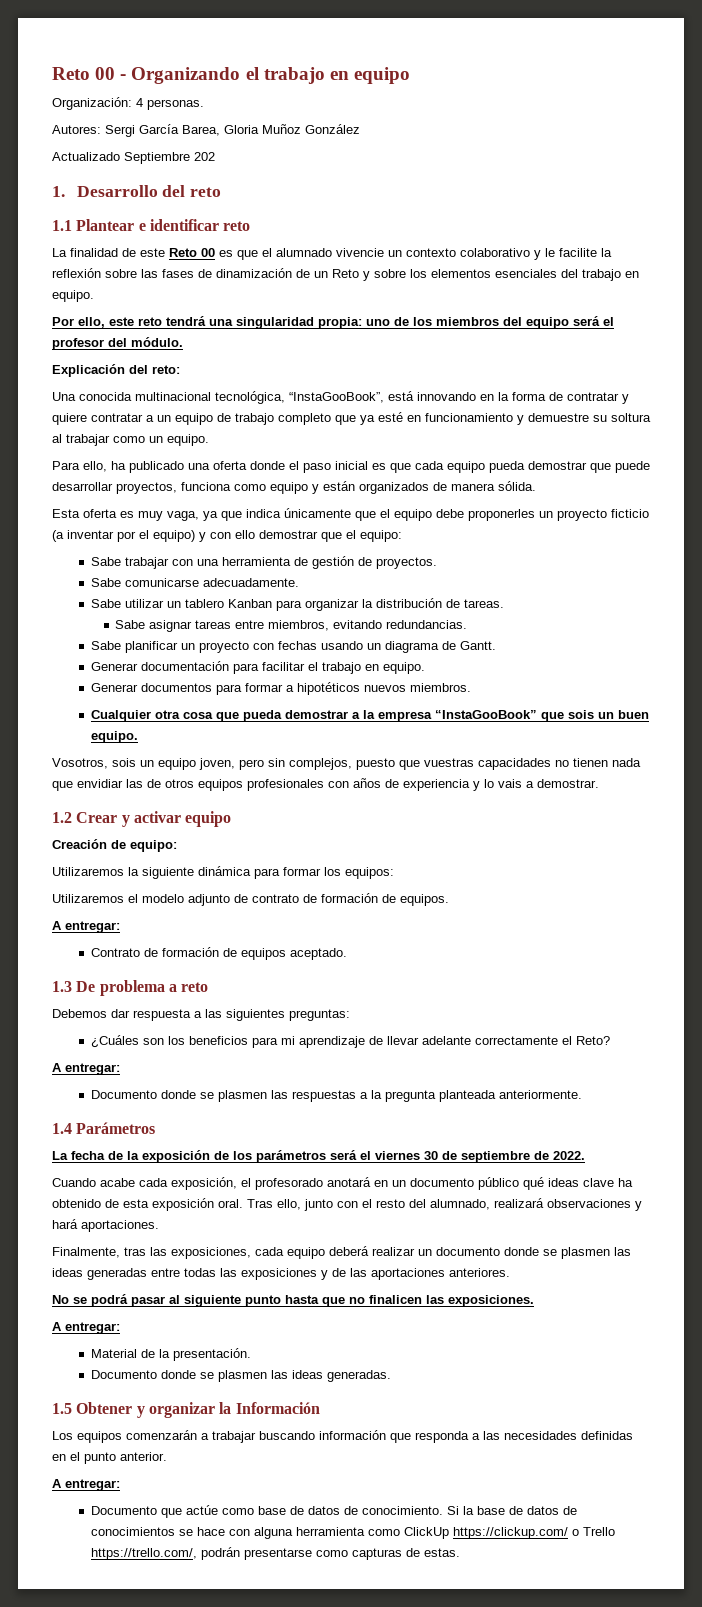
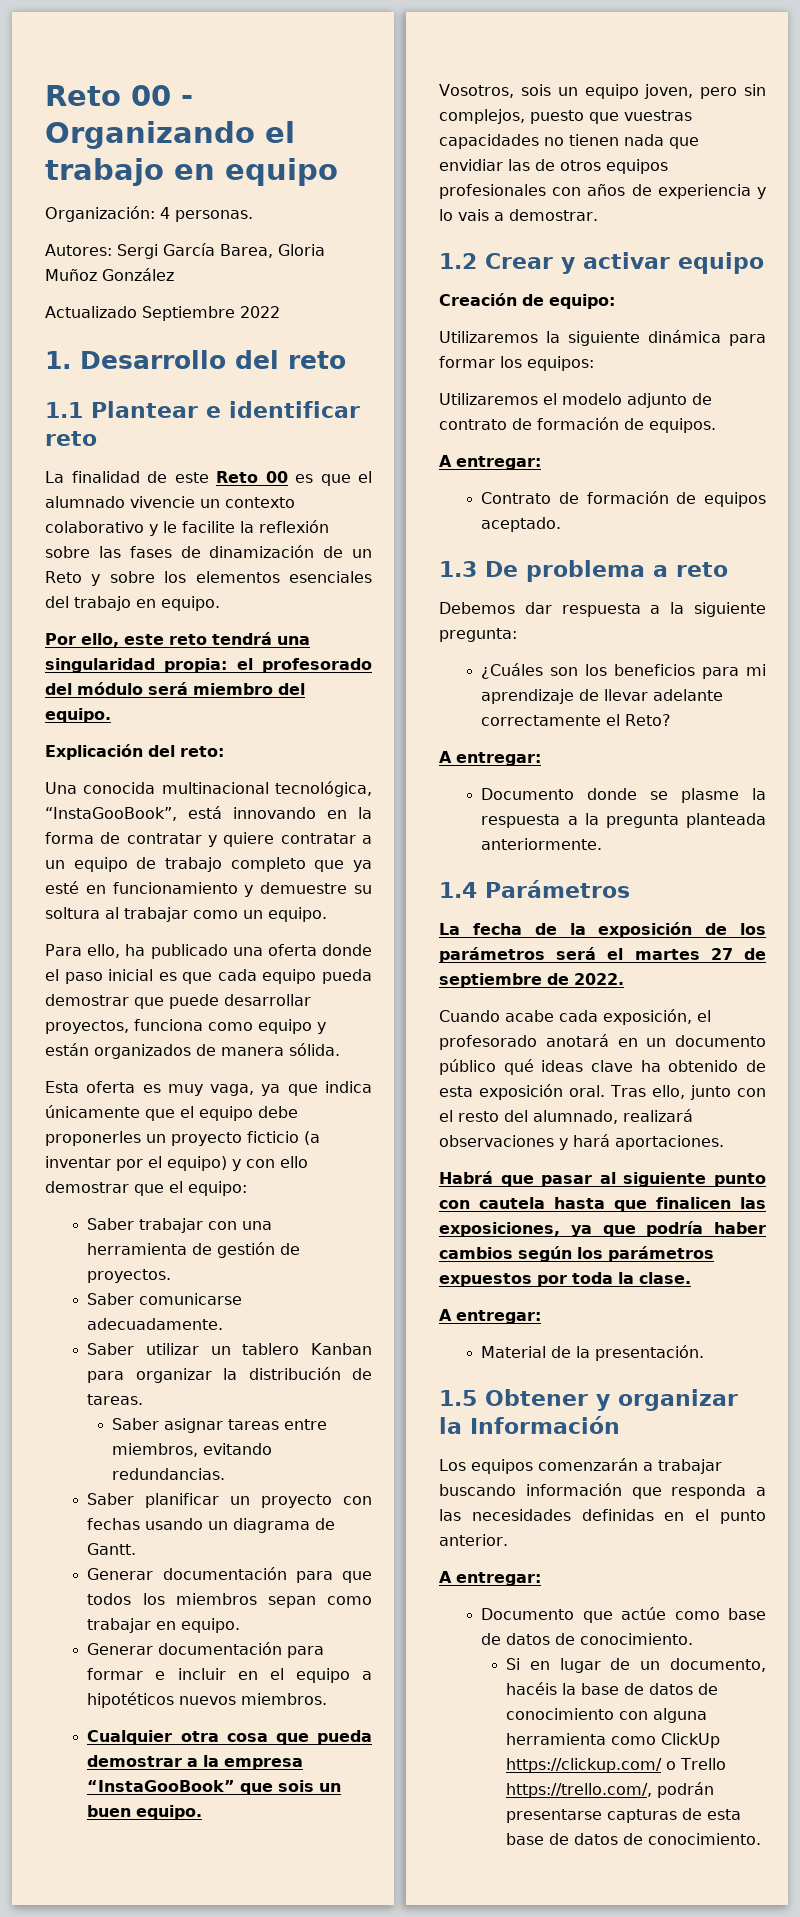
- Actualizado Septiembre 202
+ Actualizado Septiembre 2022
- Por ello, este reto tendrá una singularidad propia: uno de los miembros del equipo será el profesor del módulo.
+ Por ello, este reto tendrá una singularidad propia: el profesorado del módulo será miembro del equipo.
- Sabe trabajar con una herramienta de gestión de proyectos.
+ Saber trabajar con una herramienta de gestión de proyectos.
- Sabe comunicarse adecuadamente.
+ Saber comunicarse adecuadamente.
- Sabe utilizar un tablero Kanban para organizar la distribución de tareas.
+ Saber utilizar un tablero Kanban para organizar la distribución de tareas.
- Sabe asignar tareas entre miembros, evitando redundancias.
+ Saber asignar tareas entre miembros, evitando redundancias.
- Sabe planificar un proyecto con fechas usando un diagrama de Gantt.
+ Saber planificar un proyecto con fechas usando un diagrama de Gantt.
- Generar documentación para facilitar el trabajo en equipo.
+ Generar documentación para que todos los miembros sepan como trabajar en equipo.
- Generar documentos para formar a hipotéticos nuevos miembros.
+ Generar documentación para formar e incluir en el equipo a hipotéticos nuevos miembros.
- Debemos dar respuesta a las siguientes preguntas:
+ Debemos dar respuesta a la siguiente pregunta:
- Documento donde se plasmen las respuestas a la pregunta planteada anteriormente.
+ Documento donde se plasme la respuesta a la pregunta planteada anteriormente.
- La fecha de la exposición de los parámetros será el viernes 30 de septiembre de 2022.
+ La fecha de la exposición de los parámetros será el martes 27 de septiembre de 2022.
- Finalmente, tras las exposiciones, cada equipo deberá realizar un documento donde se plasmen las ideas generadas entre todas las exposiciones y de las aportaciones anteriores.
- No se podrá pasar al siguiente punto hasta que no finalicen las exposiciones.
+ Habrá que pasar al siguiente punto con cautela hasta que finalicen las exposiciones, ya que podría haber cambios según los parámetros expuestos por toda la clase.
- Documento donde se plasmen las ideas generadas.
- Documento que actúe como base de datos de conocimiento. Si la base de datos de conocimientos se hace con alguna herramienta como ClickUp https://clickup.com/ o Trello https://trello.com/, podrán presentarse como capturas de estas.
+ Documento que actúe como base de datos de conocimiento.
+ Si en lugar de un documento, hacéis la base de datos de conocimiento con alguna herramienta como ClickUp https://clickup.com/ o Trello https://trello.com/, podrán presentarse capturas de esta base de datos de conocimiento.

